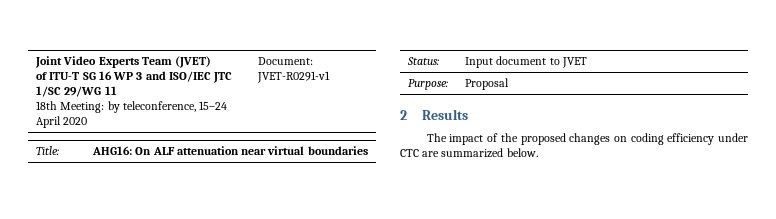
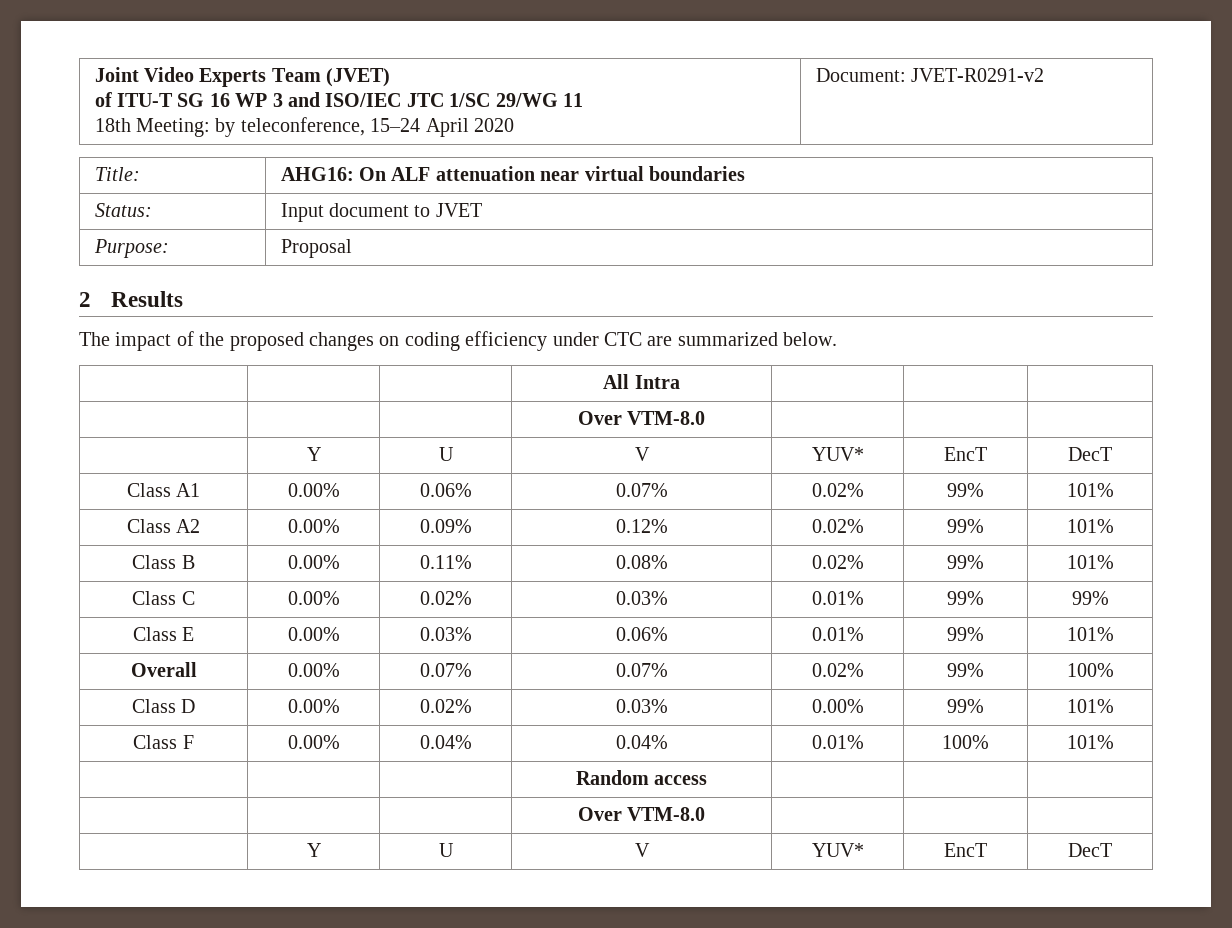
  Joint Video Experts Team (JVET)
  of ITU-T SG 16 WP 3 and ISO/IEC JTC 1/SC 29/WG 11
- 18th Meeting: by teleconference, 15–24 April 2020 | Document: JVET-R0291-v1
+ 18th Meeting: by teleconference, 15–24 April 2020 | Document: JVET-R0291-v2
+ | | | All Intra | | |
+ | | | Over VTM-8.0 | | |
+ | Y | U | V | YUV* | EncT | DecT
+ Class A1 | 0.00% | 0.06% | 0.07% | 0.02% | 99% | 101%
+ Class A2 | 0.00% | 0.09% | 0.12% | 0.02% | 99% | 101%
+ Class B | 0.00% | 0.11% | 0.08% | 0.02% | 99% | 101%
+ Class C | 0.00% | 0.02% | 0.03% | 0.01% | 99% | 99%
+ Class E | 0.00% | 0.03% | 0.06% | 0.01% | 99% | 101%
+ Overall | 0.00% | 0.07% | 0.07% | 0.02% | 99% | 100%
+ Class D | 0.00% | 0.02% | 0.03% | 0.00% | 99% | 101%
+ Class F | 0.00% | 0.04% | 0.04% | 0.01% | 100% | 101%
+ | | | Random access | | |
+ | | | Over VTM-8.0 | | |
+ | Y | U | V | YUV* | EncT | DecT

